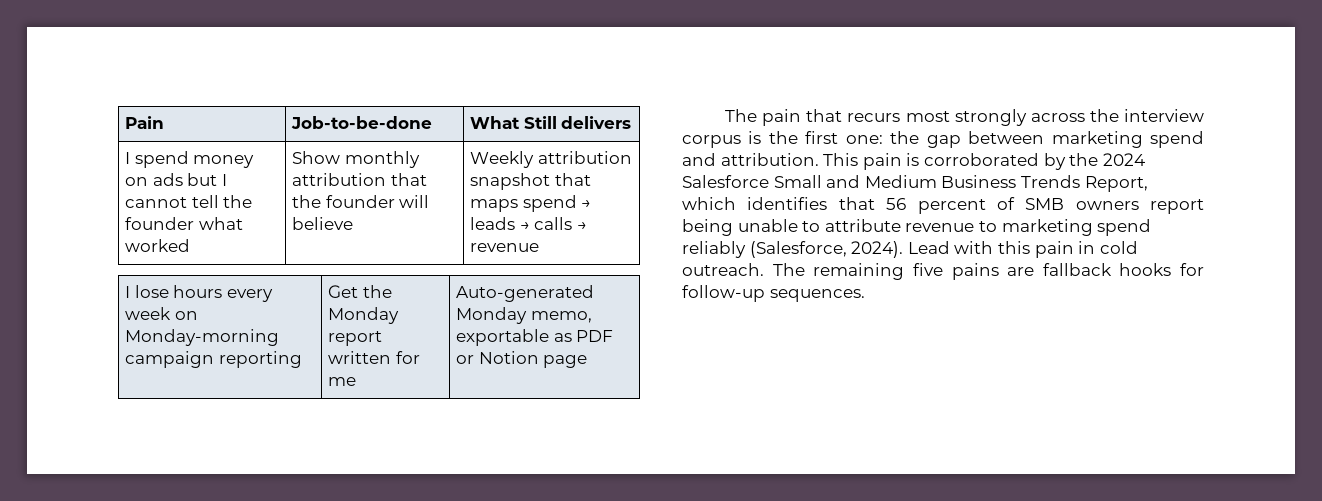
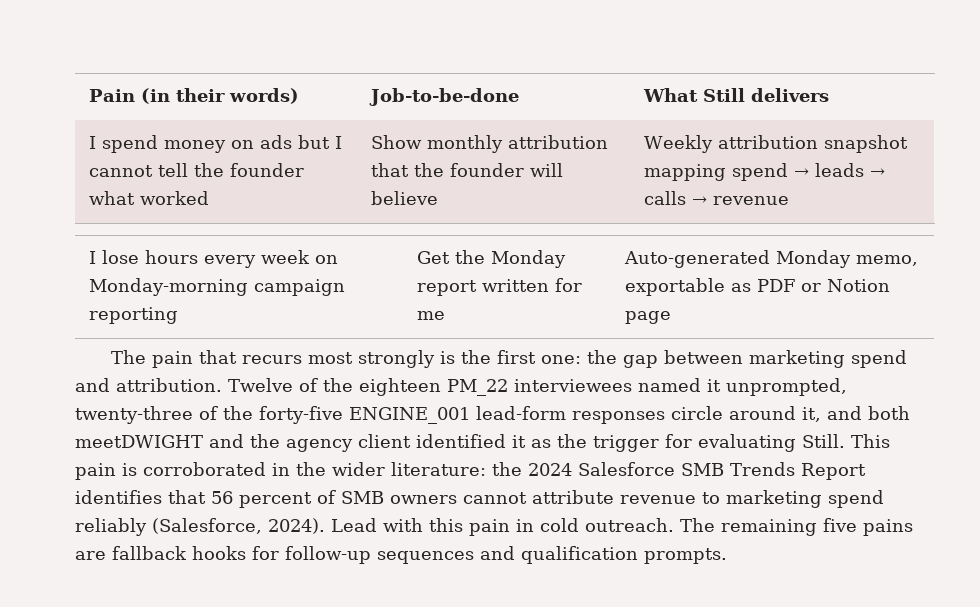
- Pain | Job-to-be-done | What Still delivers
+ Pain (in their words) | Job-to-be-done | What Still delivers
- I spend money on ads but I cannot tell the founder what worked | Show monthly attribution that the founder will believe | Weekly attribution snapshot that maps spend → leads → calls → revenue
+ I spend money on ads but I cannot tell the founder what worked | Show monthly attribution that the founder will believe | Weekly attribution snapshot mapping spend → leads → calls → revenue
- The pain that recurs most strongly across the interview corpus is the first one: the gap between marketing spend and attribution.
+ The pain that recurs most strongly is the first one: the gap between marketing spend and attribution.
- This pain is corroborated by the 2024 Salesforce Small and Medium Business Trends Report, which identifies that 56 percent of SMB owners report being unable to attribute revenue to marketing spend reliably (Salesforce, 2024).
+ Twelve of the eighteen PM_22 interviewees named it unprompted, twenty-three of the forty-five ENGINE_001 lead-form responses circle around it, and both meetDWIGHT and the agency client identified it as the trigger for evaluating Still. This pain is corroborated in the wider literature: the 2024 Salesforce SMB Trends Report identifies that 56 percent of SMB owners cannot attribute revenue to marketing spend reliably (Salesforce, 2024).
- The remaining five pains are fallback hooks for follow-up sequences.
+ The remaining five pains are fallback hooks for follow-up sequences and qualification prompts.

